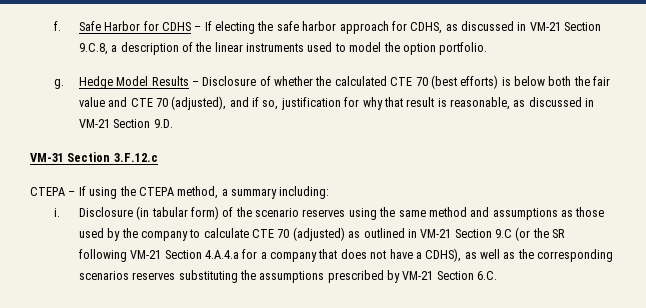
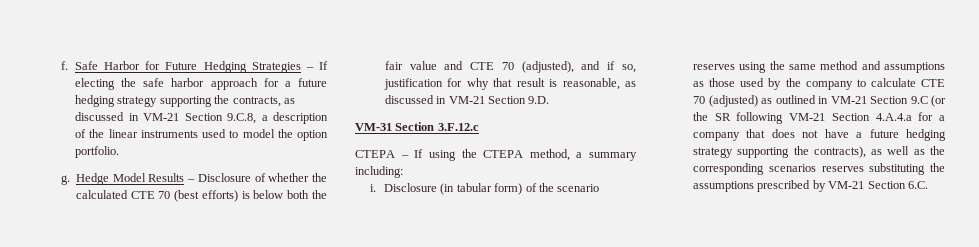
- Safe Harbor for CDHS – If electing the safe harbor approach for CDHS, as discussed in VM-21 Section 9.C.8, a description of the linear instruments used to model the option portfolio.
+ Safe Harbor for Future Hedging Strategies – If electing the safe harbor approach for a future hedging strategy supporting the contracts, as discussed in VM-21 Section 9.C.8, a description of the linear instruments used to model the option portfolio.
- Disclosure (in tabular form) of the scenario reserves using the same method and assumptions as those used by the company to calculate CTE 70 (adjusted) as outlined in VM-21 Section 9.C (or the SR following VM-21 Section 4.A.4.a for a company that does not have a CDHS), as well as the corresponding scenarios reserves substituting the assumptions prescribed by VM-21 Section 6.C.
+ Disclosure (in tabular form) of the scenario reserves using the same method and assumptions as those used by the company to calculate CTE 70 (adjusted) as outlined in VM-21 Section 9.C (or the SR following VM-21 Section 4.A.4.a for a company that does not have a future hedging strategy supporting the contracts), as well as the corresponding scenarios reserves substituting the assumptions prescribed by VM-21 Section 6.C.

